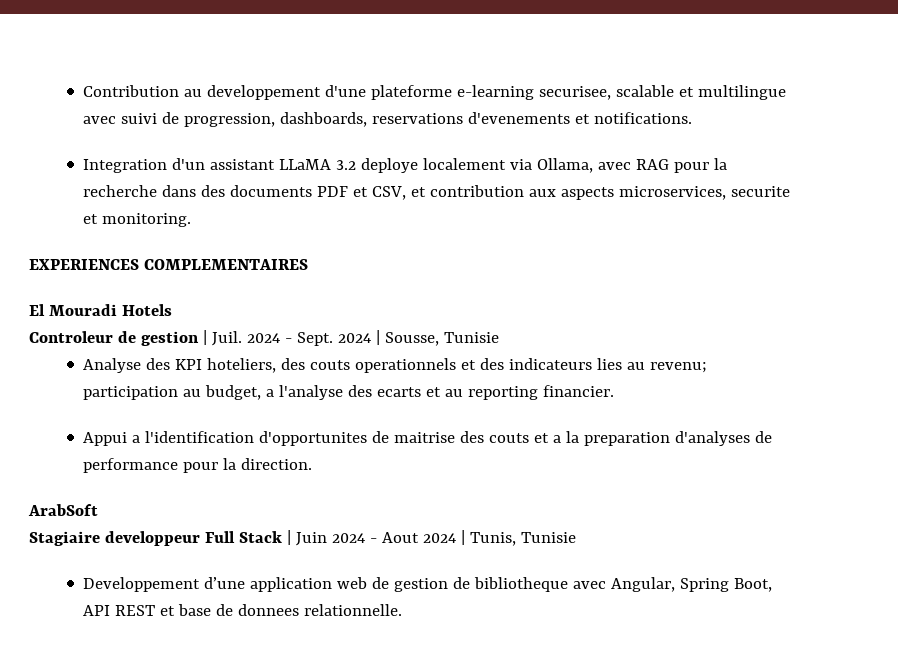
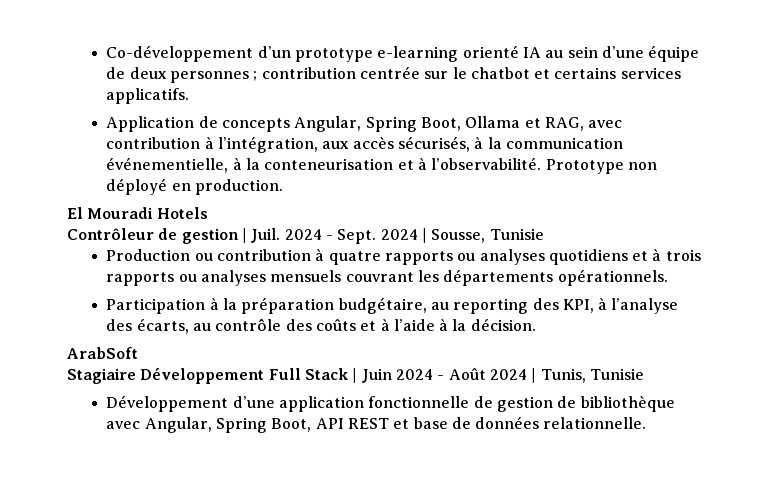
- Contribution au developpement d'une plateforme e-learning securisee, scalable et multilingue avec suivi de progression, dashboards, reservations d'evenements et notifications.
- Integration d'un assistant LLaMA 3.2 deploye localement via Ollama, avec RAG pour la recherche dans des documents PDF et CSV, et contribution aux aspects microservices, securite et monitoring.
- EXPERIENCES COMPLEMENTAIRES
+ Co-développement d’un prototype e-learning orienté IA au sein d’une équipe de deux personnes ; contribution centrée sur le chatbot et certains services applicatifs.
+ Application de concepts Angular, Spring Boot, Ollama et RAG, avec contribution à l’intégration, aux accès sécurisés, à la communication événementielle, à la conteneurisation et à l’observabilité. Prototype non déployé en production.
- Controleur de gestion | Juil.
+ Contrôleur de gestion | Juil.
- Analyse des KPI hoteliers, des couts operationnels et des indicateurs lies au revenu; participation au budget, a l'analyse des ecarts et au reporting financier.
- Appui a l'identification d'opportunites de maitrise des couts et a la preparation d'analyses de performance pour la direction.
+ Production ou contribution à quatre rapports ou analyses quotidiens et à trois rapports ou analyses mensuels couvrant les départements opérationnels.
+ Participation à la préparation budgétaire, au reporting des KPI, à l’analyse des écarts, au contrôle des coûts et à l’aide à la décision.
- Stagiaire developpeur Full Stack | Juin 2024 - Aout 2024 | Tunis, Tunisie
+ Stagiaire Développement Full Stack | Juin 2024 - Août 2024 | Tunis, Tunisie
- Developpement d’une application web de gestion de bibliotheque avec Angular, Spring Boot, API REST et base de donnees relationnelle.
+ Développement d’une application fonctionnelle de gestion de bibliothèque avec Angular, Spring Boot, API REST et base de données relationnelle.

